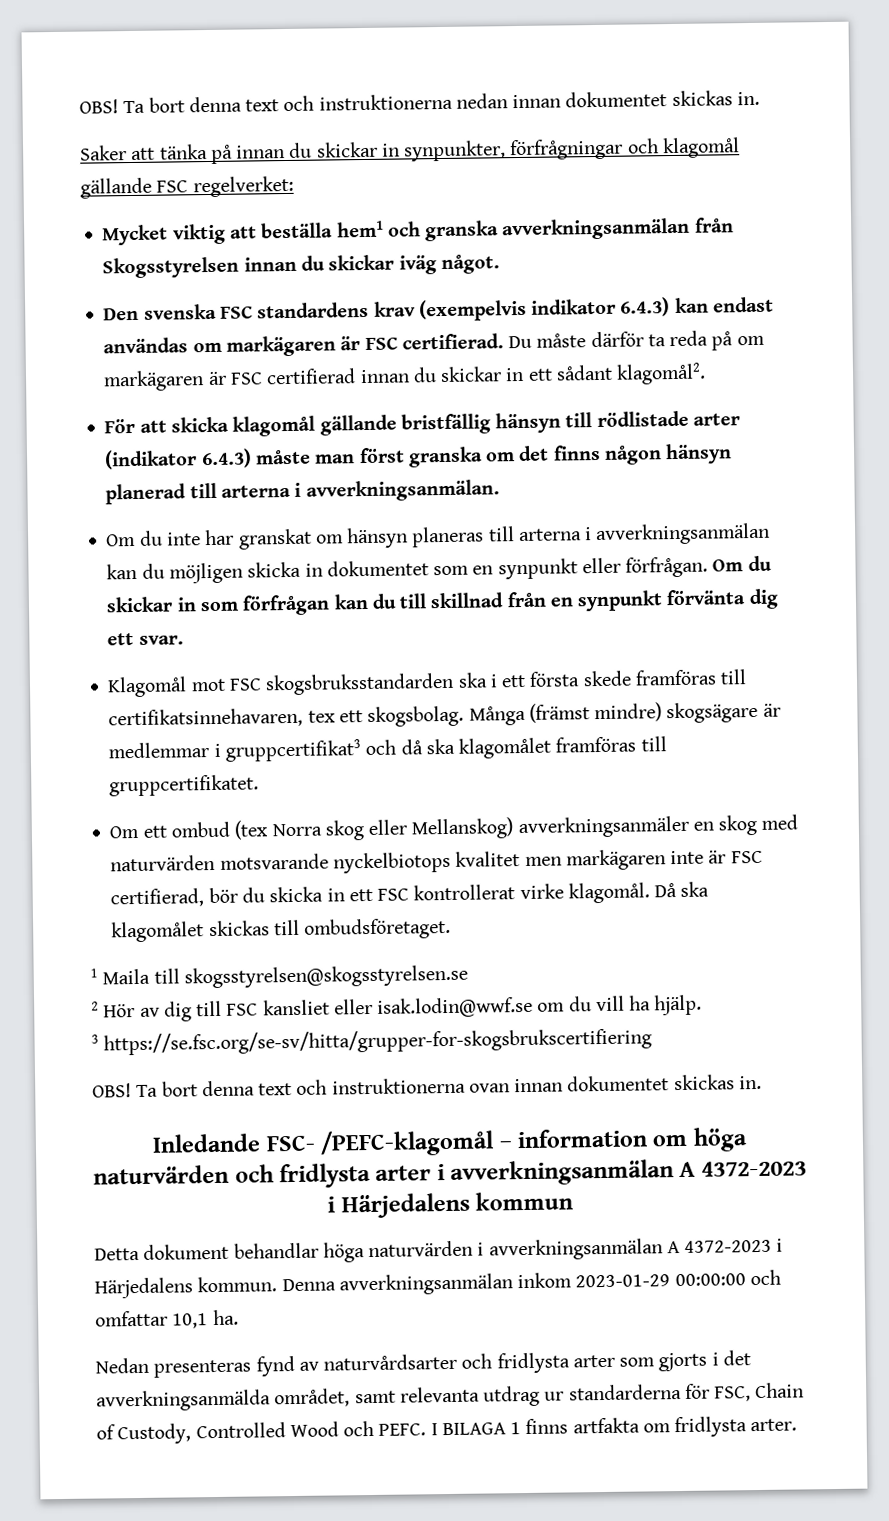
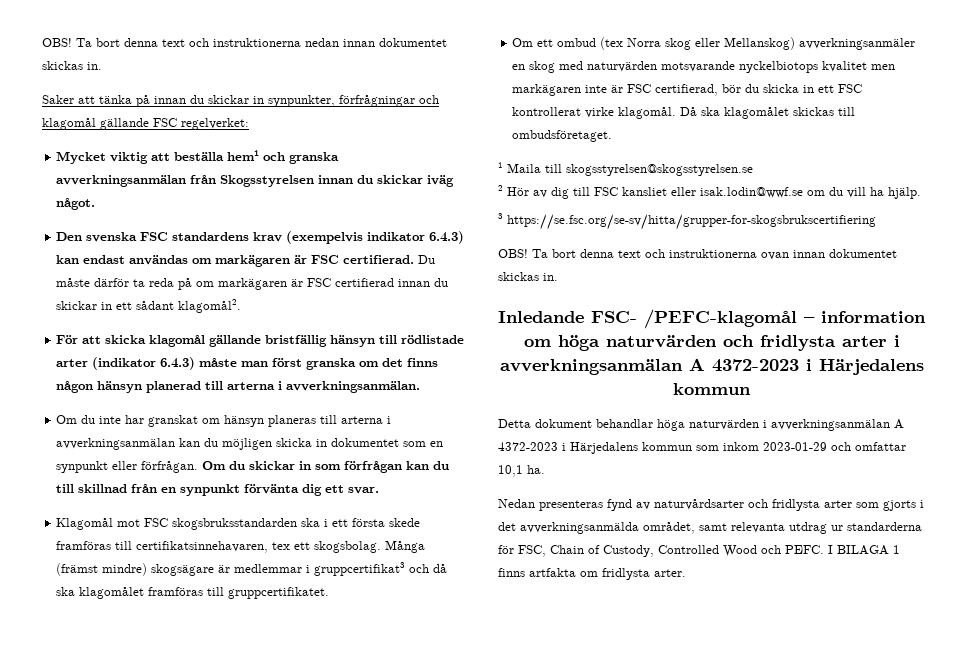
- Detta dokument behandlar höga naturvärden i avverkningsanmälan A 4372-2023 i Härjedalens kommun. Denna avverkningsanmälan inkom 2023-01-29 00:00:00 och omfattar 10,1 ha.
+ Detta dokument behandlar höga naturvärden i avverkningsanmälan A 4372-2023 i Härjedalens kommun som inkom 2023-01-29 och omfattar 10,1 ha.

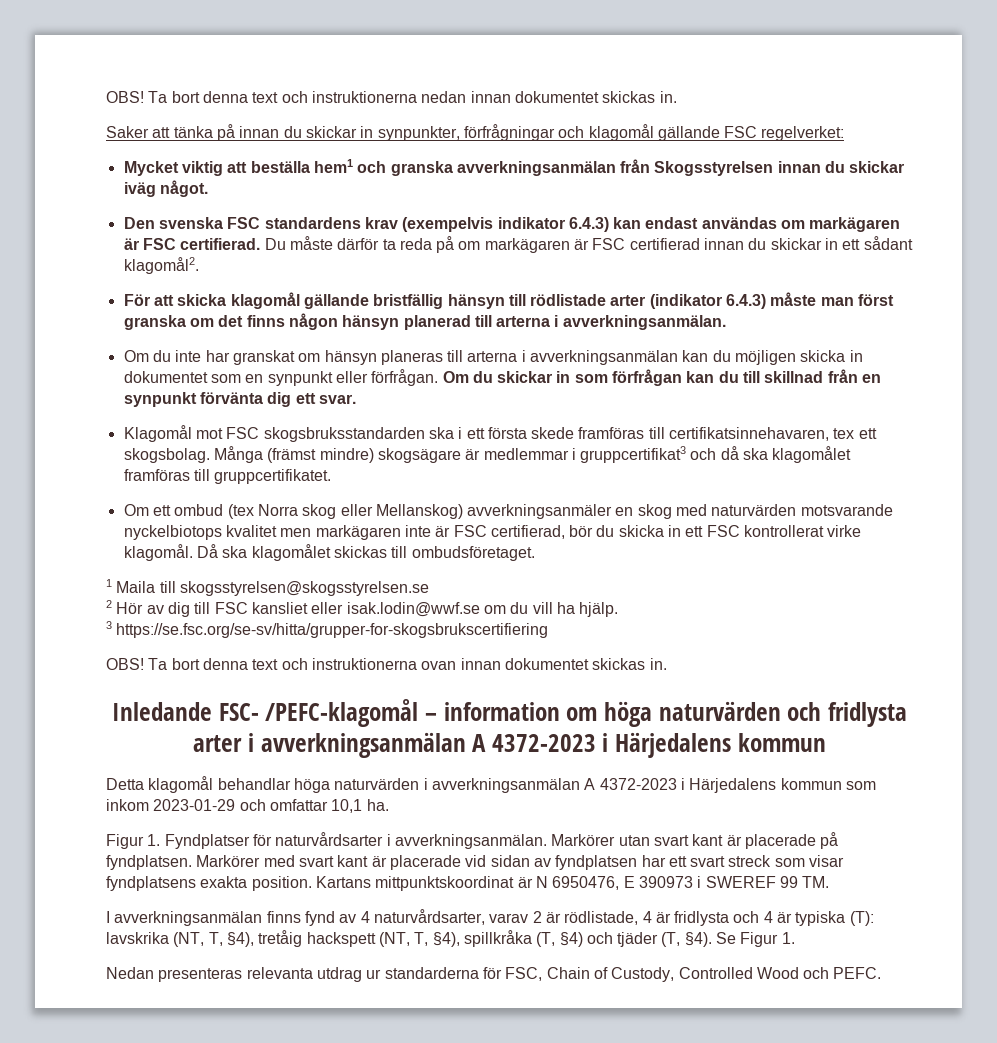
- Detta dokument behandlar höga naturvärden i avverkningsanmälan A 4372-2023 i Härjedalens kommun som inkom 2023-01-29 och omfattar 10,1 ha.
+ Detta klagomål behandlar höga naturvärden i avverkningsanmälan A 4372-2023 i Härjedalens kommun som inkom 2023-01-29 och omfattar 10,1 ha.
- Nedan presenteras fynd av naturvårdsarter och fridlysta arter som gjorts i det avverkningsanmälda området, samt relevanta utdrag ur standarderna för FSC, Chain of Custody, Controlled Wood och PEFC. I BILAGA 1 finns artfakta om fridlysta arter.
+ Figur 1. Fyndplatser för naturvårdsarter i avverkningsanmälan. Markörer utan svart kant är placerade på fyndplatsen. Markörer med svart kant är placerade vid sidan av fyndplatsen har ett svart streck som visar fyndplatsens exakta position. Kartans mittpunktskoordinat är N 6950476, E 390973 i SWEREF 99 TM.
+ I avverkningsanmälan finns fynd av 4 naturvårdsarter, varav 2 är rödlistade, 4 är fridlysta och 4 är typiska (T): lavskrika (NT, T, §4), tretåig hackspett (NT, T, §4), spillkråka (T, §4) och tjäder (T, §4). Se Figur 1.
+ Nedan presenteras relevanta utdrag ur standarderna för FSC, Chain of Custody, Controlled Wood och PEFC.

